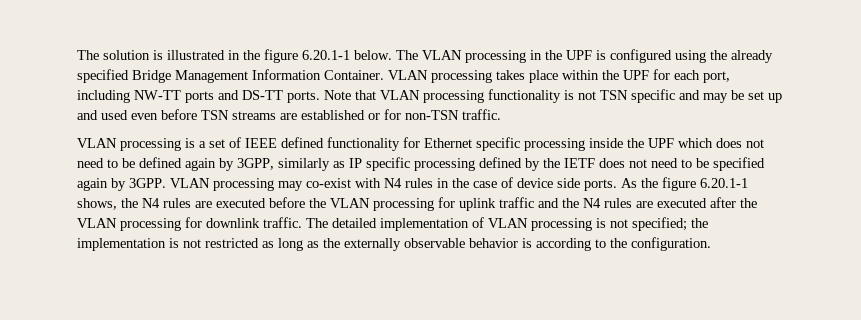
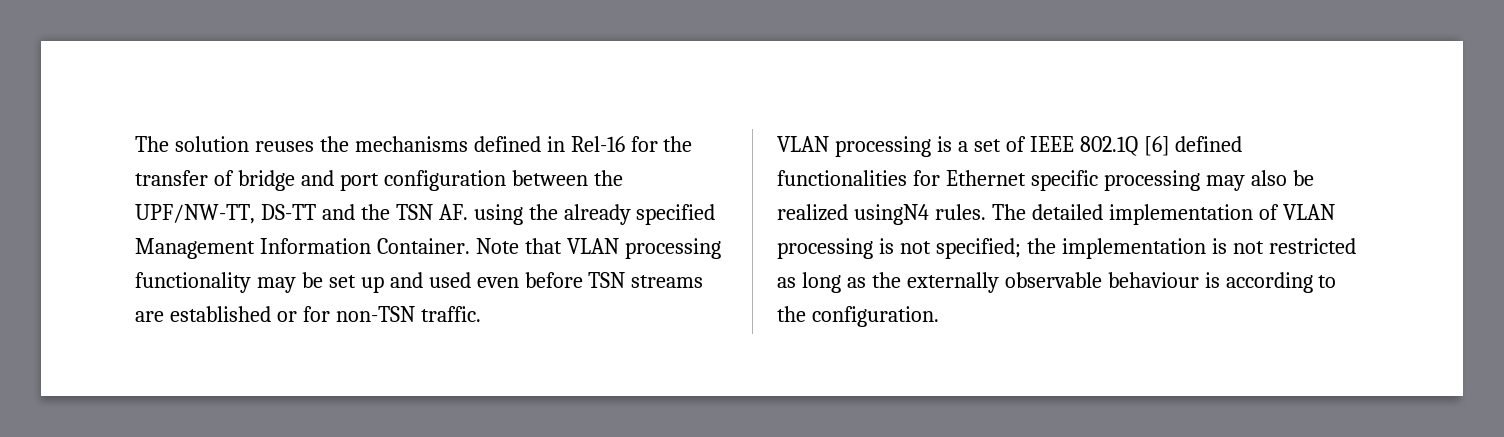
- The solution is illustrated in the figure 6.20.1-1 below. The VLAN processing in the UPF is configured using the already specified Bridge Management Information Container.
+ The solution reuses the mechanisms defined in Rel-16 for the transfer of bridge and port configuration between the UPF/NW-TT, DS-TT and the TSN AF. using the already specified Management Information Container.
- VLAN processing takes place within the UPF for each port, including NW-TT ports and DS-TT ports.
- Note that VLAN processing functionality is not TSN specific and may be set up and used even before TSN streams are established or for non-TSN traffic.
+ Note that VLAN processing functionality may be set up and used even before TSN streams are established or for non-TSN traffic.
- VLAN processing is a set of IEEE defined functionality for Ethernet specific processing inside the UPF which does not need to be defined again by 3GPP, similarly as IP specific processing defined by the IETF does not need to be specified again by 3GPP. VLAN processing may co-exist with N4 rules in the case of device side ports. As the figure 6.20.1-1 shows, the N4 rules are executed before the VLAN processing for uplink traffic and the N4 rules are executed after the VLAN processing for downlink traffic.
+ VLAN processing is a set of IEEE 802.1Q [6] defined functionalities for Ethernet specific processing may also be realized usingN4 rules.
- The detailed implementation of VLAN processing is not specified; the implementation is not restricted as long as the externally observable behavior is according to the configuration.
+ The detailed implementation of VLAN processing is not specified; the implementation is not restricted as long as the externally observable behaviour is according to the configuration.

